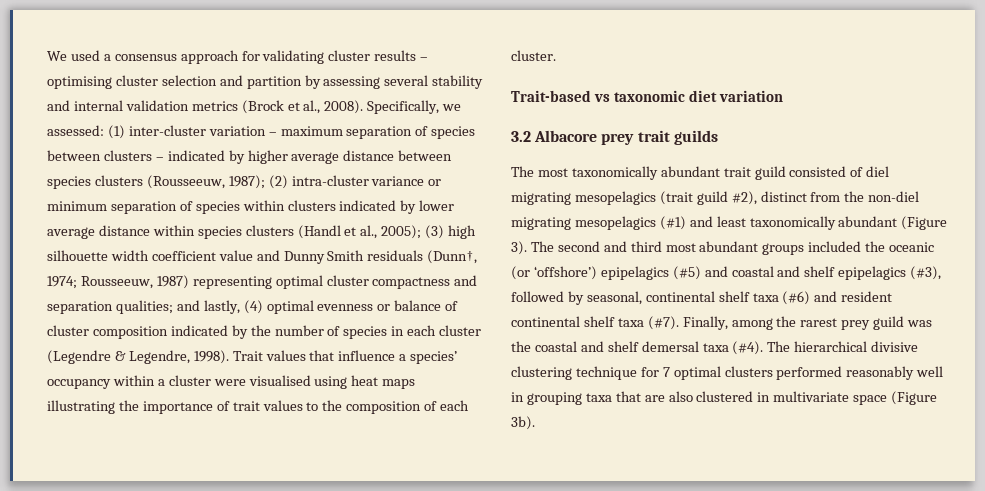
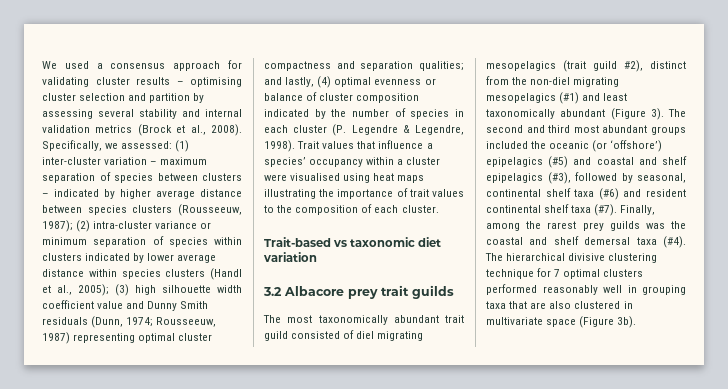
- (3) high silhouette width coefficient value and Dunny Smith residuals (Dunn†, 1974;
+ (3) high silhouette width coefficient value and Dunny Smith residuals (Dunn, 1974;
- and lastly, (4) optimal evenness or balance of cluster composition indicated by the number of species in each cluster (Legendre & Legendre, 1998).
+ and lastly, (4) optimal evenness or balance of cluster composition indicated by the number of species in each cluster (P. Legendre & Legendre, 1998).
- Finally, among the rarest prey guild was the coastal and shelf demersal taxa (#4).
+ Finally, among the rarest prey guilds was the coastal and shelf demersal taxa (#4).

